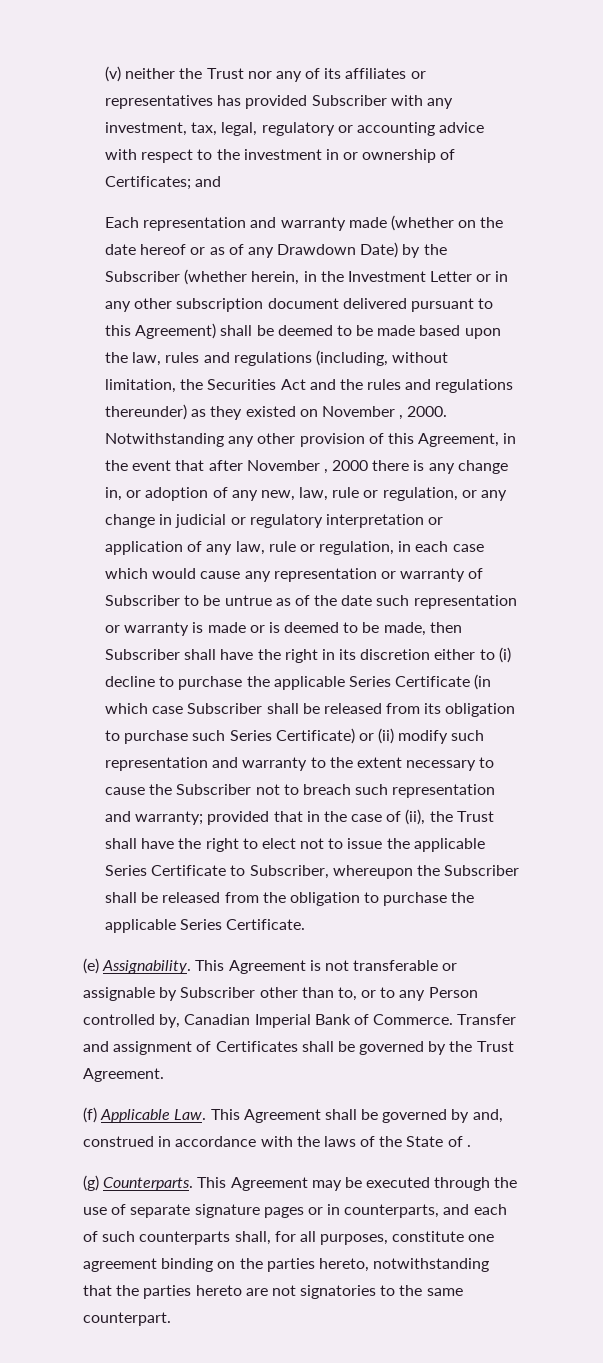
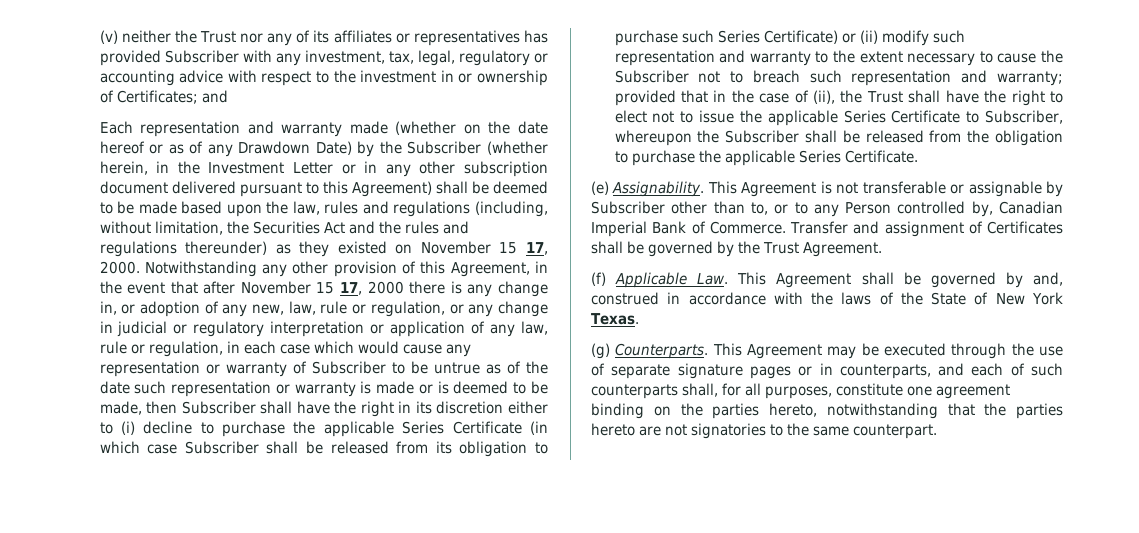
- Each representation and warranty made (whether on the date hereof or as of any Drawdown Date) by the Subscriber (whether herein, in the Investment Letter or in any other subscription document delivered pursuant to this Agreement) shall be deemed to be made based upon the law, rules and regulations (including, without limitation, the Securities Act and the rules and regulations thereunder) as they existed on November , 2000.
+ Each representation and warranty made (whether on the date hereof or as of any Drawdown Date) by the Subscriber (whether herein, in the Investment Letter or in any other subscription document delivered pursuant to this Agreement) shall be deemed to be made based upon the law, rules and regulations (including, without limitation, the Securities Act and the rules and regulations thereunder) as they existed on November 15 17, 2000.
- Notwithstanding any other provision of this Agreement, in the event that after November , 2000 there is any change in, or adoption of any new, law, rule or regulation, or any change in judicial or regulatory interpretation or application of any law, rule or regulation, in each case which would cause any representation or warranty of Subscriber to be untrue as of the date such representation or warranty is made or is deemed to be made, then Subscriber shall have the right in its discretion either to (i) decline to purchase the applicable Series Certificate (in which case Subscriber shall be released from its obligation to purchase such Series Certificate) or (ii) modify such representation and warranty to the extent necessary to cause the Subscriber not to breach such representation and warranty;
+ Notwithstanding any other provision of this Agreement, in the event that after November 15 17, 2000 there is any change in, or adoption of any new, law, rule or regulation, or any change in judicial or regulatory interpretation or application of any law, rule or regulation, in each case which would cause any representation or warranty of Subscriber to be untrue as of the date such representation or warranty is made or is deemed to be made, then Subscriber shall have the right in its discretion either to (i) decline to purchase the applicable Series Certificate (in which case Subscriber shall be released from its obligation to purchase such Series Certificate) or (ii) modify such representation and warranty to the extent necessary to cause the Subscriber not to breach such representation and warranty;
- (f) Applicable Law. This Agreement shall be governed by and, construed in accordance with the laws of the State of .
+ (f) Applicable Law. This Agreement shall be governed by and, construed in accordance with the laws of the State of New York Texas.

